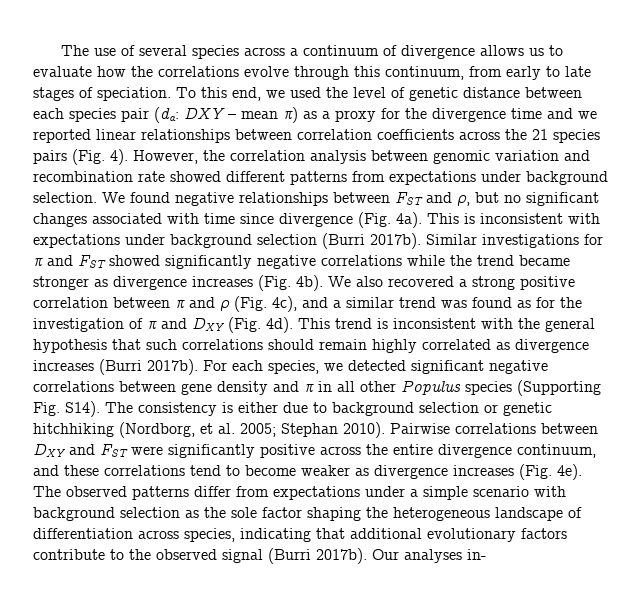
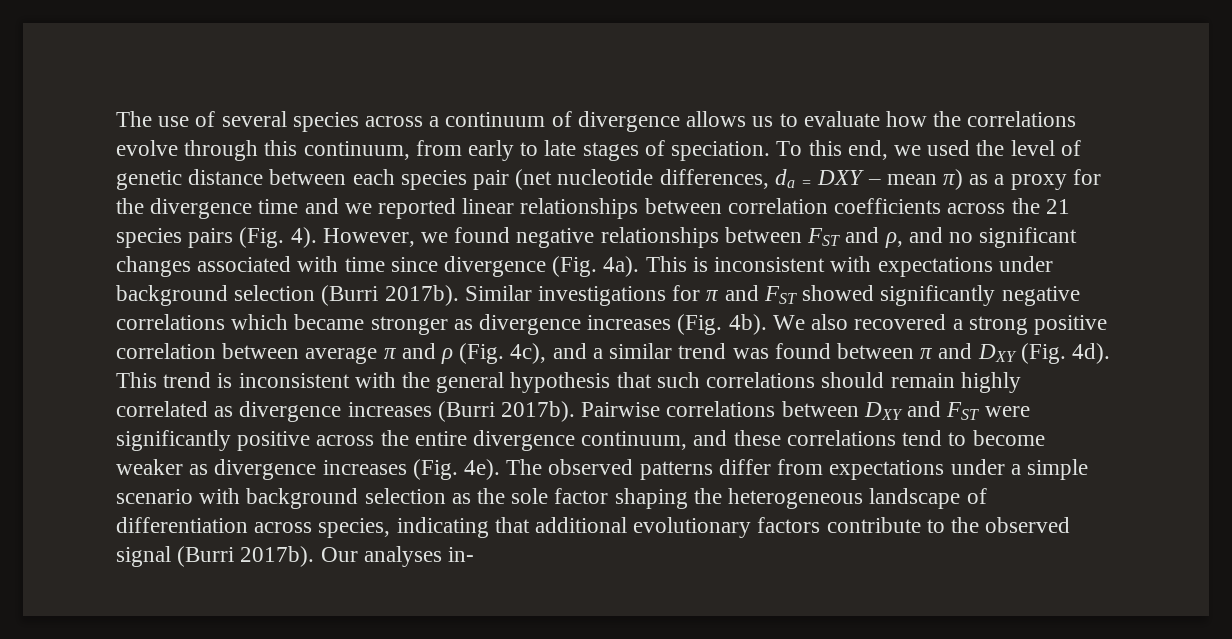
- To this end, we used the level of genetic distance between each species pair (da: DXY – mean π) as a proxy for the divergence time and we reported linear relationships between correlation coefficients across the 21 species pairs (Fig. 4).
+ To this end, we used the level of genetic distance between each species pair (net nucleotide differences, da = DXY – mean π) as a proxy for the divergence time and we reported linear relationships between correlation coefficients across the 21 species pairs (Fig. 4).
- However, the correlation analysis between genomic variation and recombination rate showed different patterns from expectations under background selection. We found negative relationships between FST and ρ, but no significant changes associated with time since divergence (Fig. 4a).
+ However, we found negative relationships between FST and ρ, and no significant changes associated with time since divergence (Fig. 4a).
- Similar investigations for π and FST showed significantly negative correlations while the trend became stronger as divergence increases (Fig. 4b).
+ Similar investigations for π and FST showed significantly negative correlations which became stronger as divergence increases (Fig. 4b).
- We also recovered a strong positive correlation between π and ρ (Fig. 4c), and a similar trend was found as for the investigation of π and DXY (Fig. 4d).
+ We also recovered a strong positive correlation between average π and ρ (Fig. 4c), and a similar trend was found between π and DXY (Fig. 4d).
- For each species, we detected significant negative correlations between gene density and π in all other Populus species (Supporting Fig. S14). The consistency is either due to background selection or genetic hitchhiking (Nordborg, et al. 2005; Stephan 2010).

